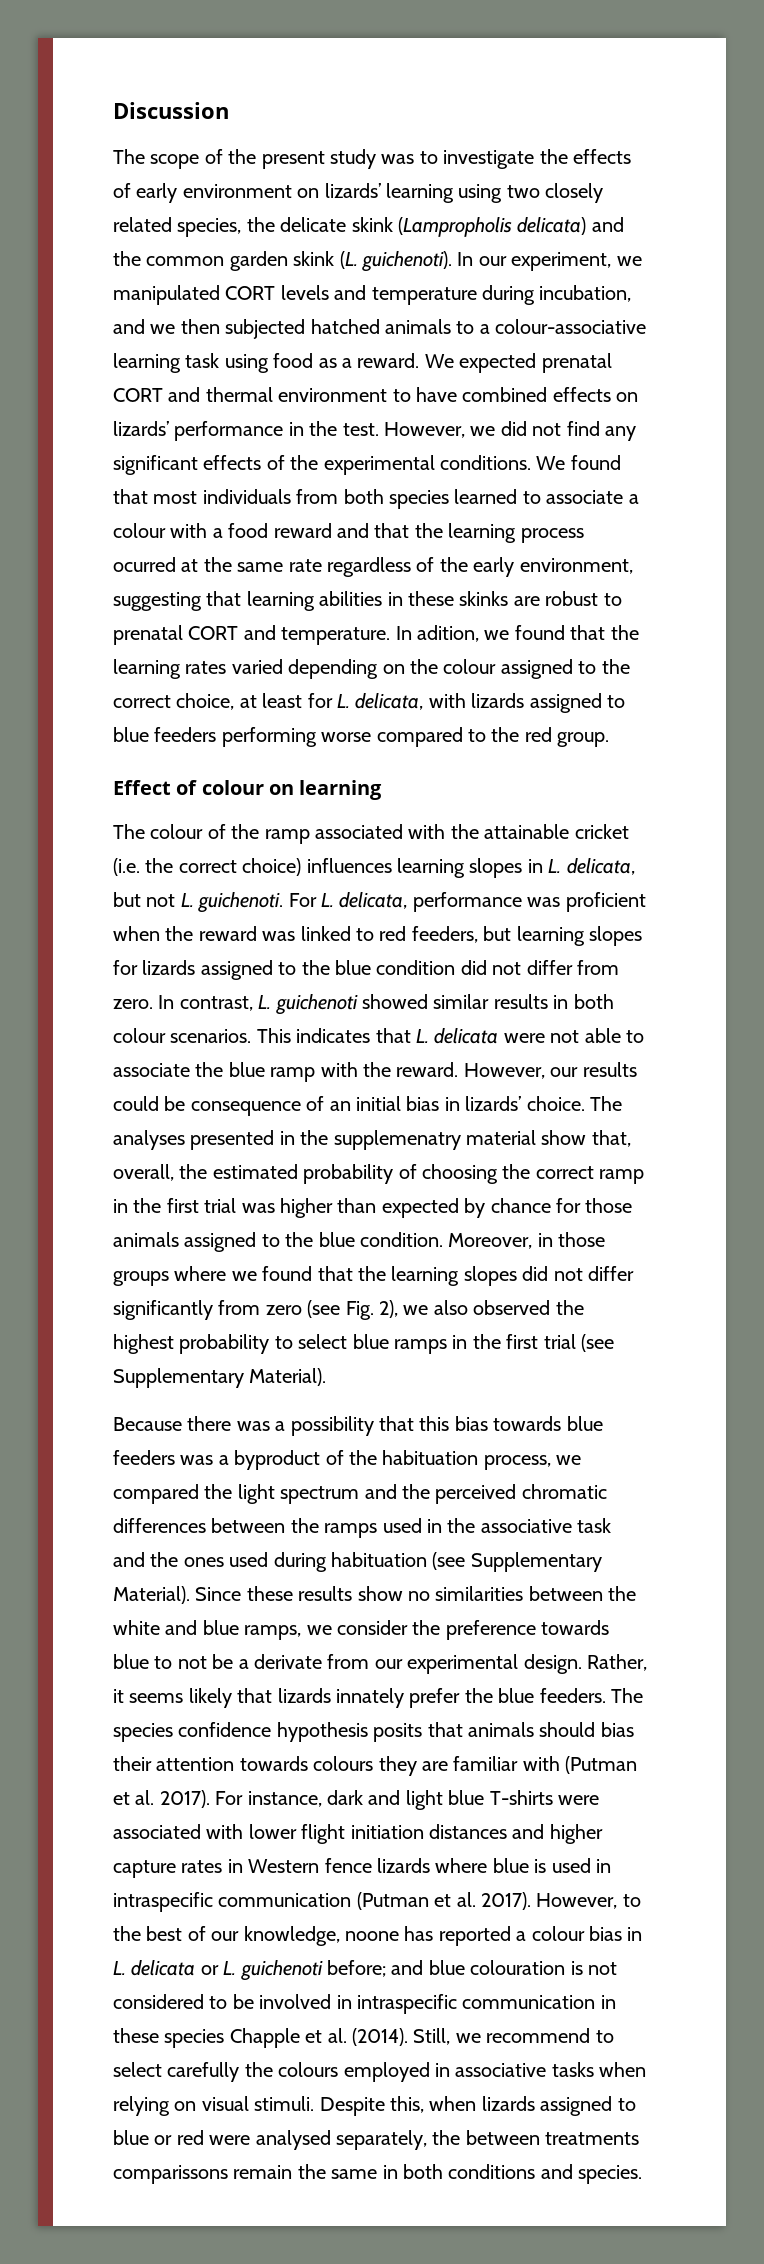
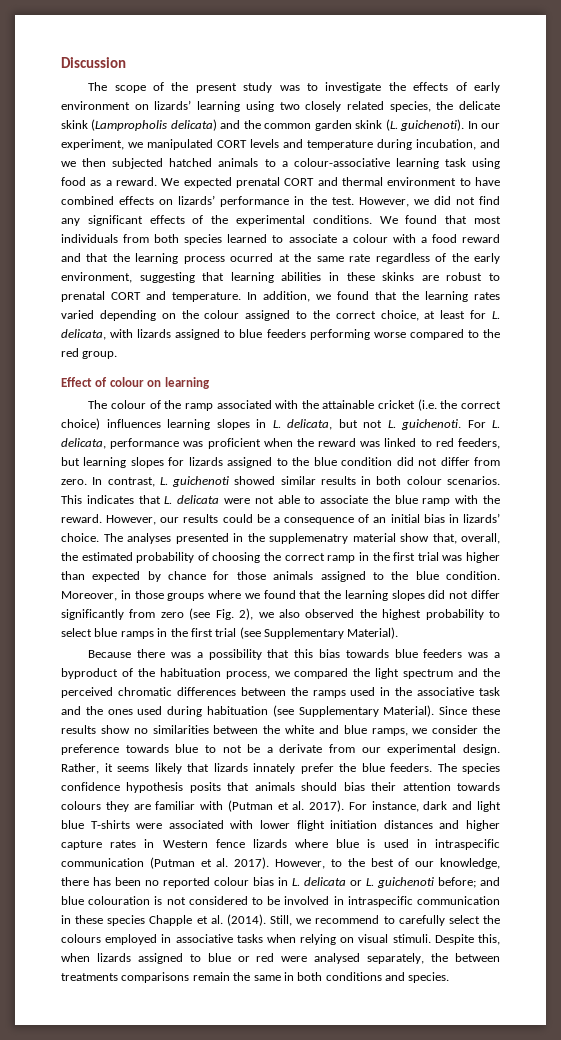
- In adition, we found that the learning rates varied depending on the colour assigned to the correct choice, at least for L. delicata, with lizards assigned to blue feeders performing worse compared to the red group.
+ In addition, we found that the learning rates varied depending on the colour assigned to the correct choice, at least for L. delicata, with lizards assigned to blue feeders performing worse compared to the red group.
- However, our results could be consequence of an initial bias in lizards’ choice.
+ However, our results could be a consequence of an initial bias in lizards’ choice.
- However, to the best of our knowledge, noone has reported a colour bias in L. delicata or L. guichenoti before; and blue colouration is not considered to be involved in intraspecific communication in these species Chapple et al. (2014).
+ However, to the best of our knowledge, there has been no reported colour bias in L. delicata or L. guichenoti before; and blue colouration is not considered to be involved in intraspecific communication in these species Chapple et al. (2014).
- Still, we recommend to select carefully the colours employed in associative tasks when relying on visual stimuli.
+ Still, we recommend to carefully select the colours employed in associative tasks when relying on visual stimuli.
- Despite this, when lizards assigned to blue or red were analysed separately, the between treatments comparissons remain the same in both conditions and species.
+ Despite this, when lizards assigned to blue or red were analysed separately, the between treatments comparisons remain the same in both conditions and species.

